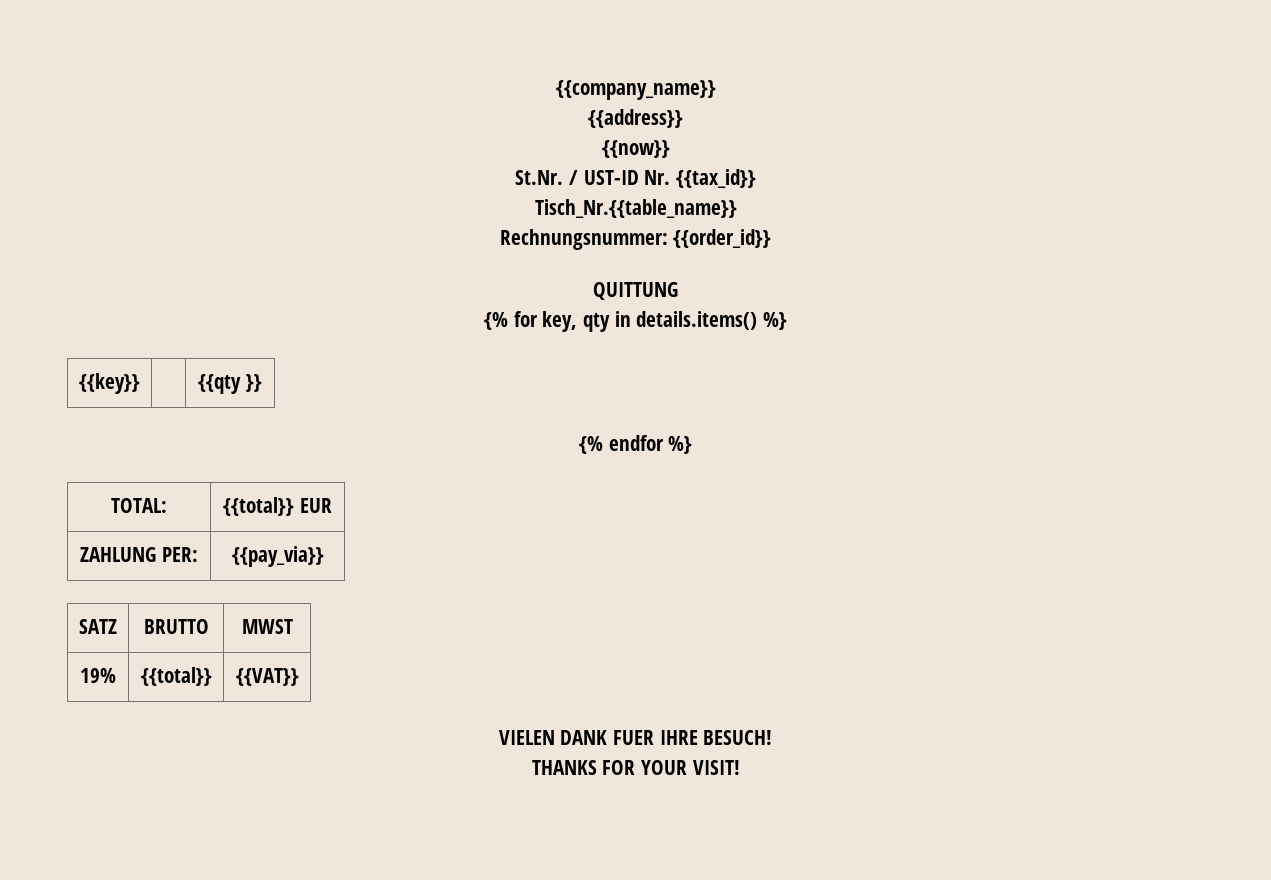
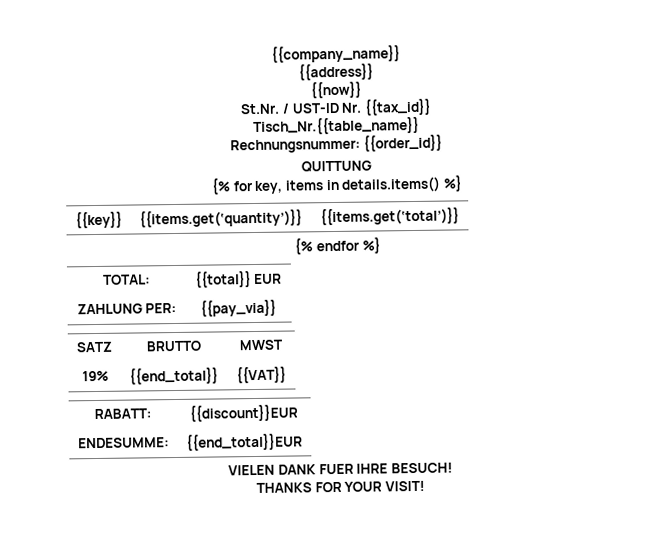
- {% for key, qty in details.items() %}
+ {% for key, items in details.items() %}
- {{key}} | | {{qty }}
+ {{key}} | {{items.get(‘quantity’)}} | {{items.get(‘total’)}}
- 19% | {{total}} | {{VAT}}
+ 19% | {{end_total}} | {{VAT}}
+ RABATT: | {{discount}}EUR
+ ENDESUMME: | {{end_total}}EUR

